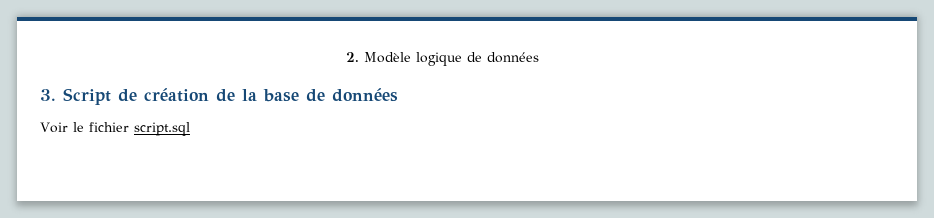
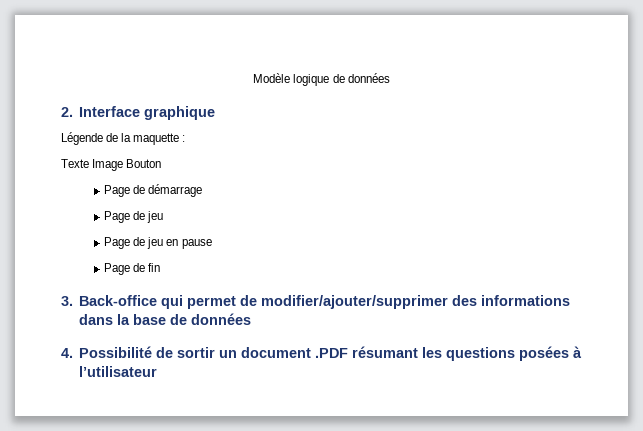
- 2. Modèle logique de données
+ Modèle logique de données
- 3. Script de création de la base de données
- Voir le fichier script.sql
+ 2. Interface graphique
+ Légende de la maquette :
+ Texte Image Bouton
+ Page de démarrage
+ Page de jeu
+ Page de jeu en pause
+ Page de fin
+ 3. Back-office qui permet de modifier/ajouter/supprimer des informations dans la base de données
+ 4. Possibilité de sortir un document .PDF résumant les questions posées à l’utilisateur

